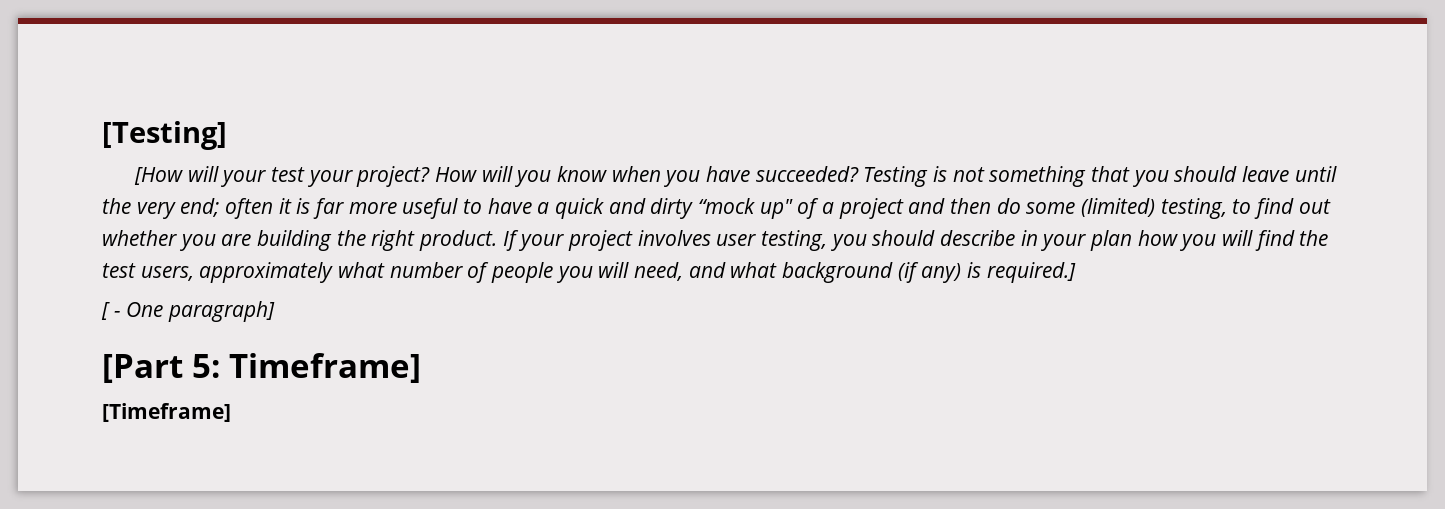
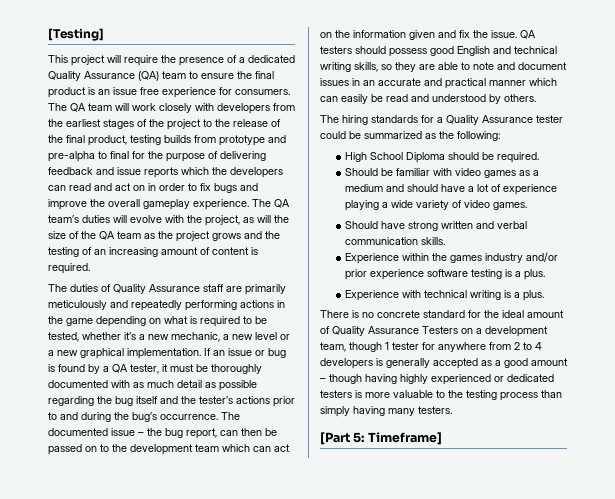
- [How will your test your project? How will you know when you have succeeded? Testing is not something that you should leave until the very end; often it is far more useful to have a quick and dirty “mock up" of a project and then do some (limited) testing, to find out whether you are building the right product. If your project involves user testing, you should describe in your plan how you will find the test users, approximately what number of people you will need, and what background (if any) is required.]
- [ - One paragraph]
+ This project will require the presence of a dedicated Quality Assurance (QA) team to ensure the final product is an issue free experience for consumers. The QA team will work closely with developers from the earliest stages of the project to the release of the final product, testing builds from prototype and pre-alpha to final for the purpose of delivering feedback and issue reports which the developers can read and act on in order to fix bugs and improve the overall gameplay experience. The QA team’s duties will evolve with the project, as will the size of the QA team as the project grows and the testing of an increasing amount of content is required.
+ The duties of Quality Assurance staff are primarily meticulously and repeatedly performing actions in the game depending on what is required to be tested, whether it’s a new mechanic, a new level or a new graphical implementation. If an issue or bug is found by a QA tester, it must be thoroughly documented with as much detail as possible regarding the bug itself and the tester’s actions prior to and during the bug’s occurrence. The documented issue – the bug report, can then be passed on to the development team which can act on the information given and fix the issue. QA testers should possess good English and technical writing skills, so they are able to note and document issues in an accurate and practical manner which can easily be read and understood by others.
+ The hiring standards for a Quality Assurance tester could be summarized as the following:
+ High School Diploma should be required.
+ Should be familiar with video games as a medium and should have a lot of experience playing a wide variety of video games.
+ Should have strong written and verbal communication skills.
+ Experience within the games industry and/or prior experience software testing is a plus.
+ Experience with technical writing is a plus.
+ There is no concrete standard for the ideal amount of Quality Assurance Testers on a development team, though 1 tester for anywhere from 2 to 4 developers is generally accepted as a good amount – though having highly experienced or dedicated testers is more valuable to the testing process than simply having many testers.
- [Timeframe]

